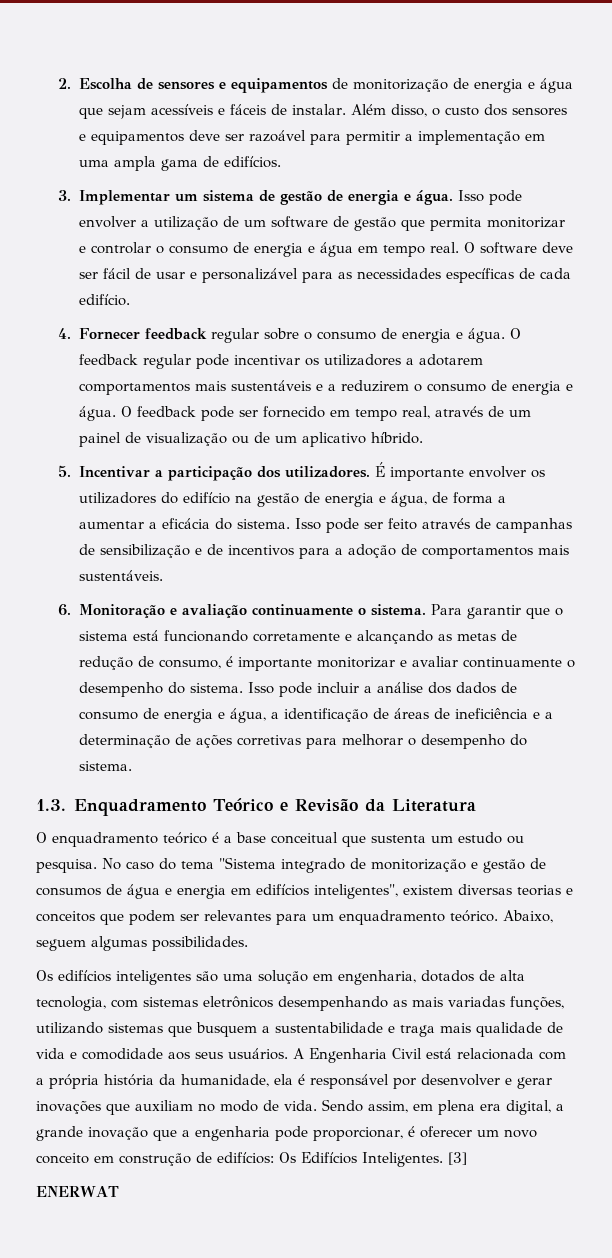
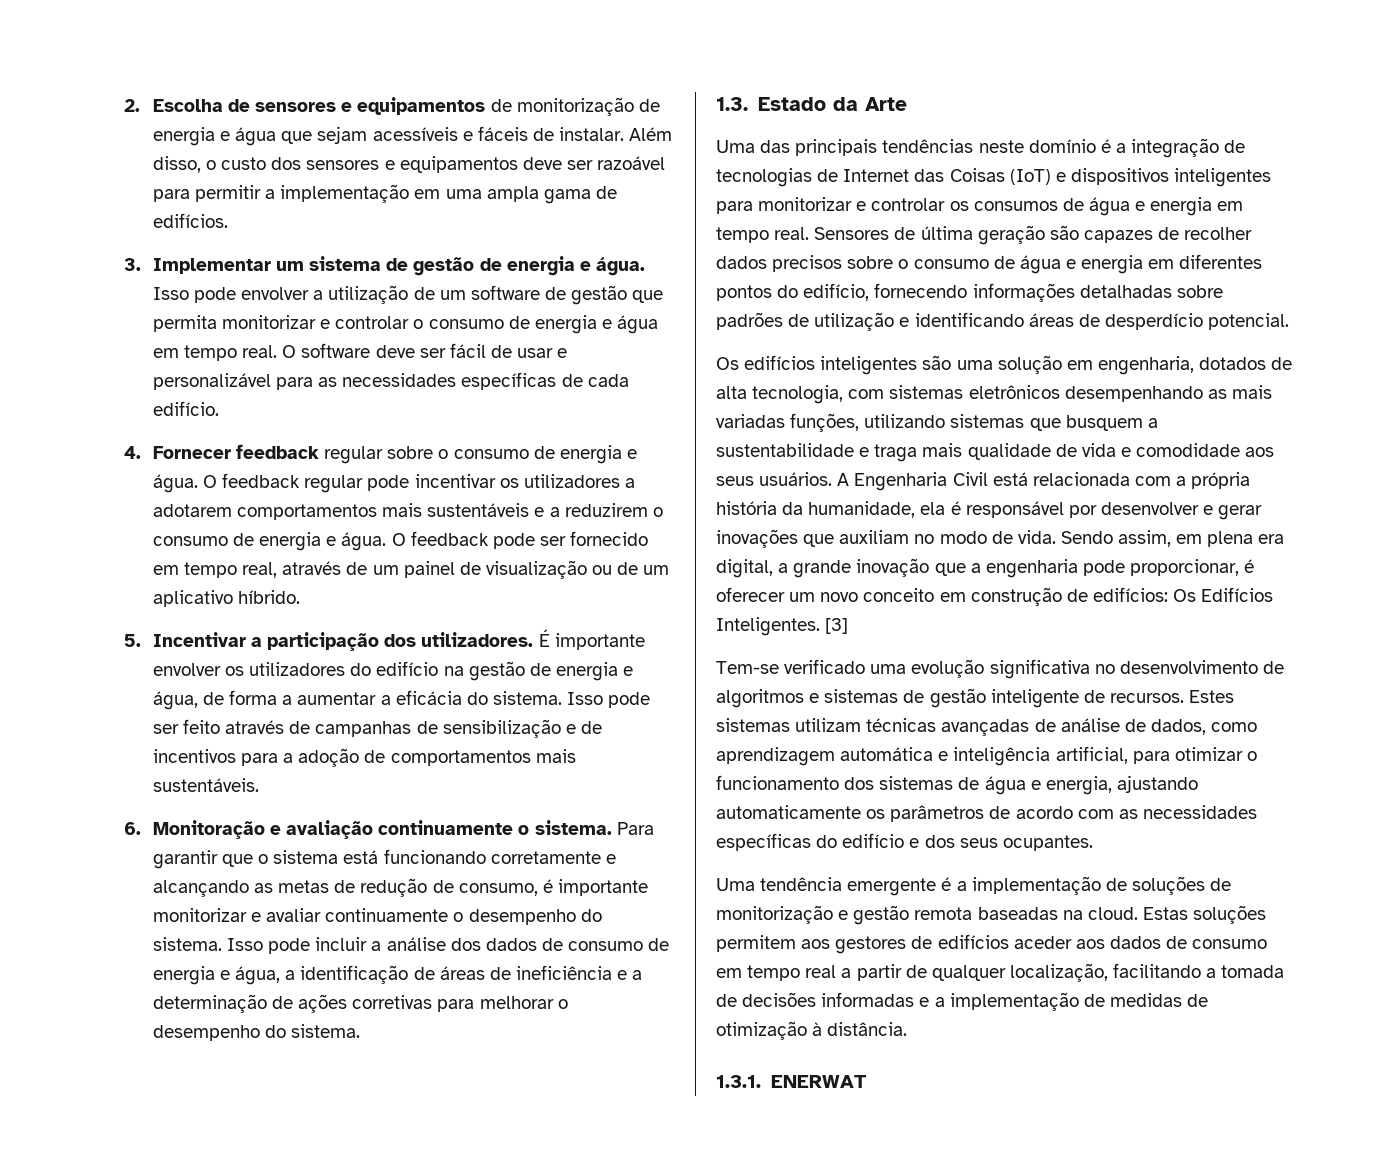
- 1.3. Enquadramento Teórico e Revisão da Literatura
- O enquadramento teórico é a base conceitual que sustenta um estudo ou pesquisa. No caso do tema "Sistema integrado de monitorização e gestão de consumos de água e energia em edifícios inteligentes", existem diversas teorias e conceitos que podem ser relevantes para um enquadramento teórico. Abaixo, seguem algumas possibilidades.
+ 1.3. Estado da Arte
+ Uma das principais tendências neste domínio é a integração de tecnologias de Internet das Coisas (IoT) e dispositivos inteligentes para monitorizar e controlar os consumos de água e energia em tempo real. Sensores de última geração são capazes de recolher dados precisos sobre o consumo de água e energia em diferentes pontos do edifício, fornecendo informações detalhadas sobre padrões de utilização e identificando áreas de desperdício potencial.
- ENERWAT
+ Tem-se verificado uma evolução significativa no desenvolvimento de algoritmos e sistemas de gestão inteligente de recursos. Estes sistemas utilizam técnicas avançadas de análise de dados, como aprendizagem automática e inteligência artificial, para otimizar o funcionamento dos sistemas de água e energia, ajustando automaticamente os parâmetros de acordo com as necessidades específicas do edifício e dos seus ocupantes.
+ Uma tendência emergente é a implementação de soluções de monitorização e gestão remota baseadas na cloud. Estas soluções permitem aos gestores de edifícios aceder aos dados de consumo em tempo real a partir de qualquer localização, facilitando a tomada de decisões informadas e a implementação de medidas de otimização à distância.
+ 1.3.1. ENERWAT

